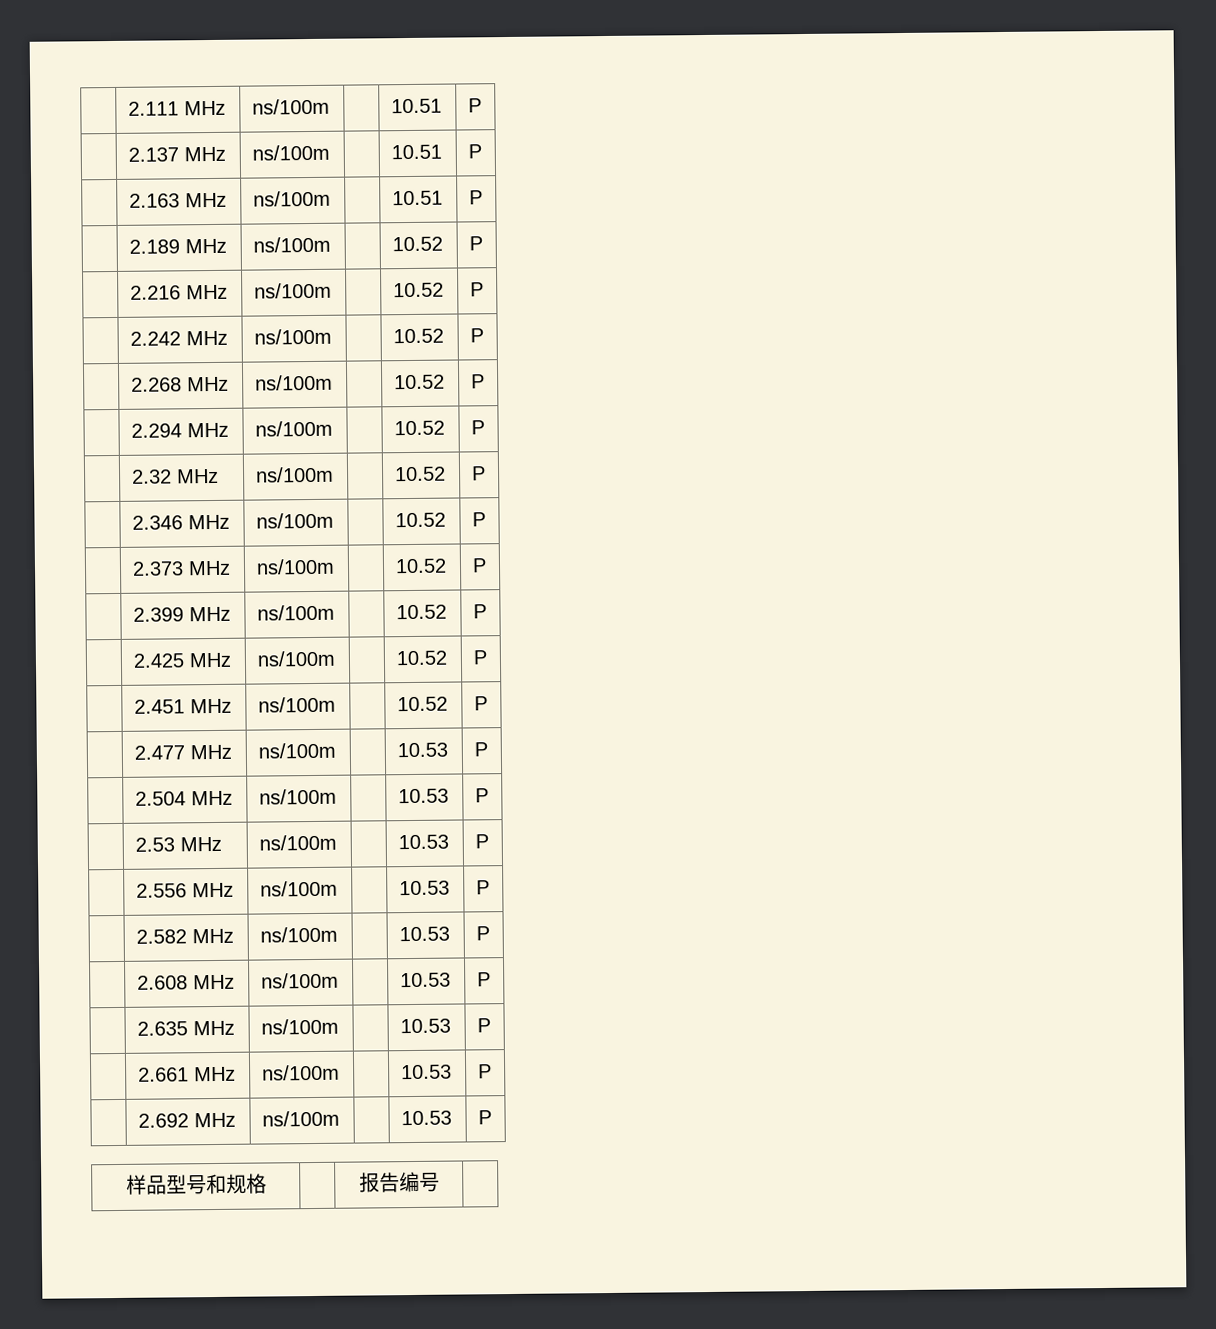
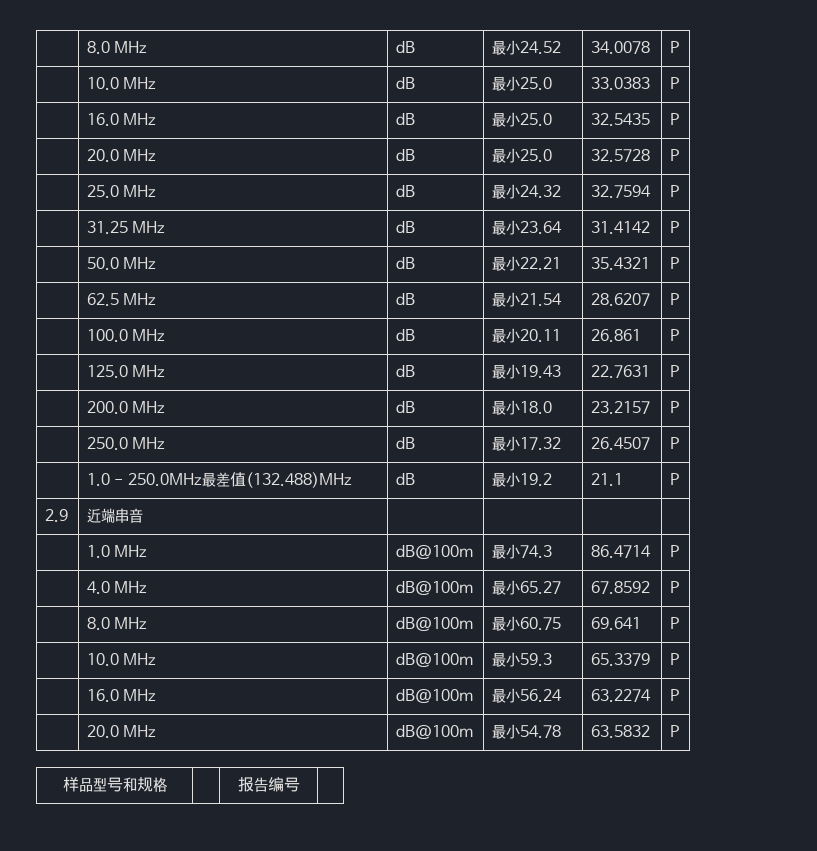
- | 2.111 MHz | ns/100m | | 10.51 | P
- | 2.137 MHz | ns/100m | | 10.51 | P
- | 2.163 MHz | ns/100m | | 10.51 | P
- | 2.189 MHz | ns/100m | | 10.52 | P
- | 2.216 MHz | ns/100m | | 10.52 | P
- | 2.242 MHz | ns/100m | | 10.52 | P
- | 2.268 MHz | ns/100m | | 10.52 | P
- | 2.294 MHz | ns/100m | | 10.52 | P
- | 2.32 MHz | ns/100m | | 10.52 | P
- | 2.346 MHz | ns/100m | | 10.52 | P
- | 2.373 MHz | ns/100m | | 10.52 | P
- | 2.399 MHz | ns/100m | | 10.52 | P
- | 2.425 MHz | ns/100m | | 10.52 | P
- | 2.451 MHz | ns/100m | | 10.52 | P
- | 2.477 MHz | ns/100m | | 10.53 | P
- | 2.504 MHz | ns/100m | | 10.53 | P
- | 2.53 MHz | ns/100m | | 10.53 | P
- | 2.556 MHz | ns/100m | | 10.53 | P
- | 2.582 MHz | ns/100m | | 10.53 | P
- | 2.608 MHz | ns/100m | | 10.53 | P
- | 2.635 MHz | ns/100m | | 10.53 | P
- | 2.661 MHz | ns/100m | | 10.53 | P
- | 2.692 MHz | ns/100m | | 10.53 | P
+ | 8.0 MHz | dB | 最小24.52 | 34.0078 | P
+ | 10.0 MHz | dB | 最小25.0 | 33.0383 | P
+ | 16.0 MHz | dB | 最小25.0 | 32.5435 | P
+ | 20.0 MHz | dB | 最小25.0 | 32.5728 | P
+ | 25.0 MHz | dB | 最小24.32 | 32.7594 | P
+ | 31.25 MHz | dB | 最小23.64 | 31.4142 | P
+ | 50.0 MHz | dB | 最小22.21 | 35.4321 | P
+ | 62.5 MHz | dB | 最小21.54 | 28.6207 | P
+ | 100.0 MHz | dB | 最小20.11 | 26.861 | P
+ | 125.0 MHz | dB | 最小19.43 | 22.7631 | P
+ | 200.0 MHz | dB | 最小18.0 | 23.2157 | P
+ | 250.0 MHz | dB | 最小17.32 | 26.4507 | P
+ | 1.0 - 250.0MHz最差值(132.488)MHz | dB | 最小19.2 | 21.1 | P
+ 2.9 | 近端串音 | | | |
+ | 1.0 MHz | dB@100m | 最小74.3 | 86.4714 | P
+ | 4.0 MHz | dB@100m | 最小65.27 | 67.8592 | P
+ | 8.0 MHz | dB@100m | 最小60.75 | 69.641 | P
+ | 10.0 MHz | dB@100m | 最小59.3 | 65.3379 | P
+ | 16.0 MHz | dB@100m | 最小56.24 | 63.2274 | P
+ | 20.0 MHz | dB@100m | 最小54.78 | 63.5832 | P

